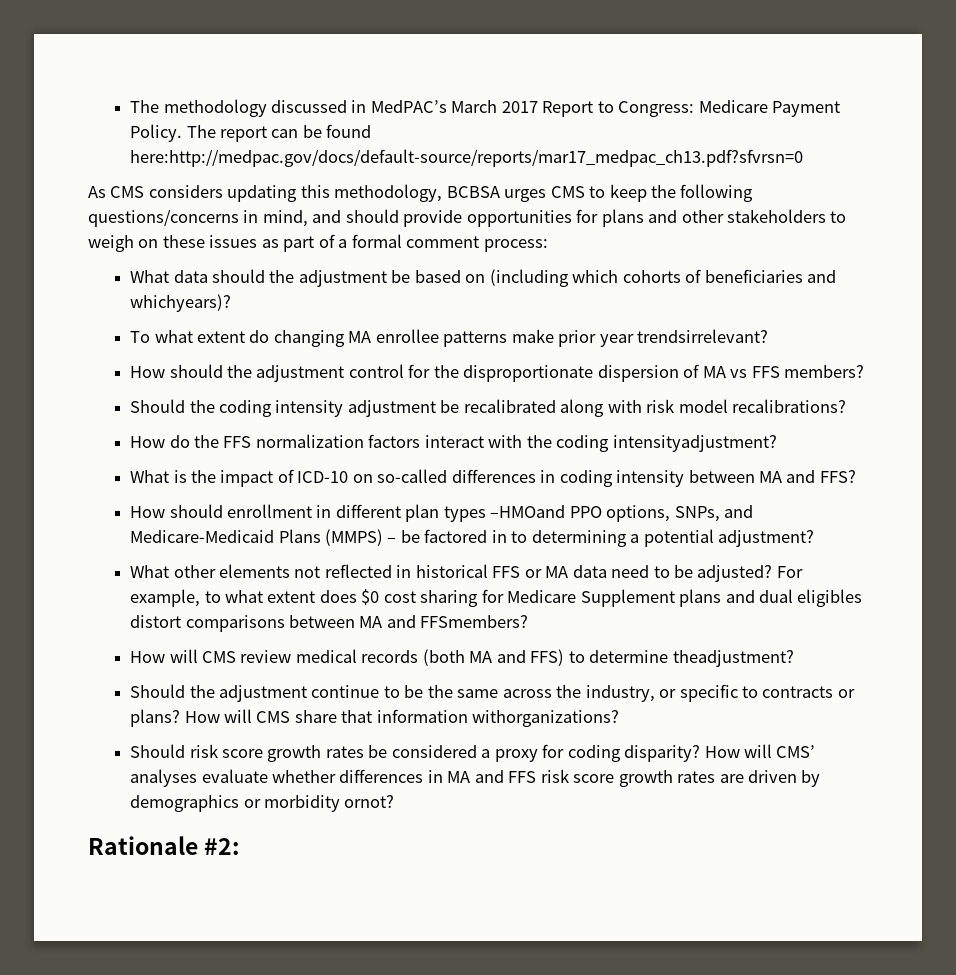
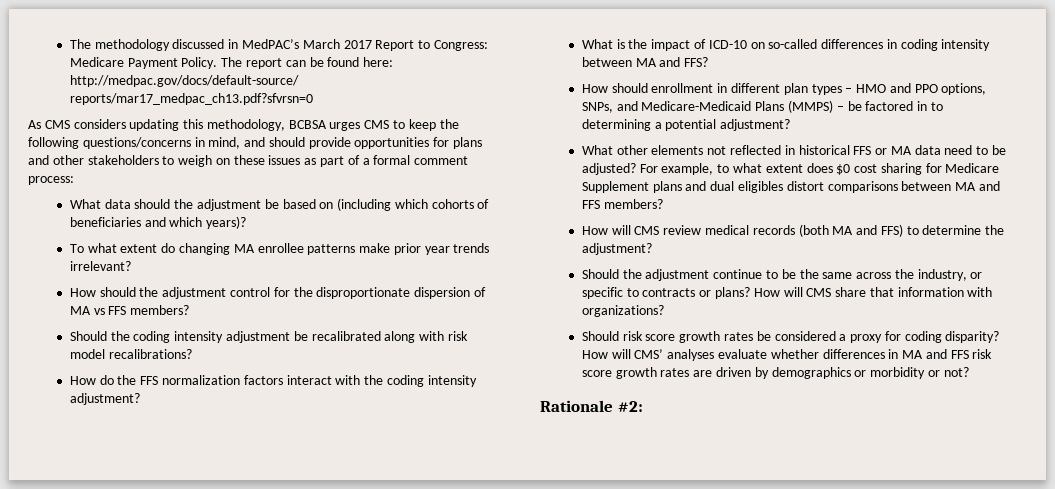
- The report can be found here:http://medpac.gov/docs/default-source/reports/mar17_medpac_ch13.pdf?sfvrsn=0
+ The report can be found here: http://medpac.gov/docs/default-source/ reports/mar17_medpac_ch13.pdf?sfvrsn=0
- What data should the adjustment be based on (including which cohorts of beneficiaries and whichyears)?
+ What data should the adjustment be based on (including which cohorts of beneficiaries and which years)?
- To what extent do changing MA enrollee patterns make prior year trendsirrelevant?
+ To what extent do changing MA enrollee patterns make prior year trends irrelevant?
- How do the FFS normalization factors interact with the coding intensityadjustment?
+ How do the FFS normalization factors interact with the coding intensity adjustment?
- How should enrollment in different plan types –HMOand PPO options, SNPs, and Medicare-Medicaid Plans (MMPS) – be factored in to determining a potential adjustment?
+ How should enrollment in different plan types – HMO and PPO options, SNPs, and Medicare-Medicaid Plans (MMPS) – be factored in to determining a potential adjustment?
- For example, to what extent does $0 cost sharing for Medicare Supplement plans and dual eligibles distort comparisons between MA and FFSmembers?
+ For example, to what extent does $0 cost sharing for Medicare Supplement plans and dual eligibles distort comparisons between MA and FFS members?
- How will CMS review medical records (both MA and FFS) to determine theadjustment?
+ How will CMS review medical records (both MA and FFS) to determine the adjustment?
- How will CMS share that information withorganizations?
+ How will CMS share that information with organizations?
- How will CMS’ analyses evaluate whether differences in MA and FFS risk score growth rates are driven by demographics or morbidity ornot?
+ How will CMS’ analyses evaluate whether differences in MA and FFS risk score growth rates are driven by demographics or morbidity or not?

